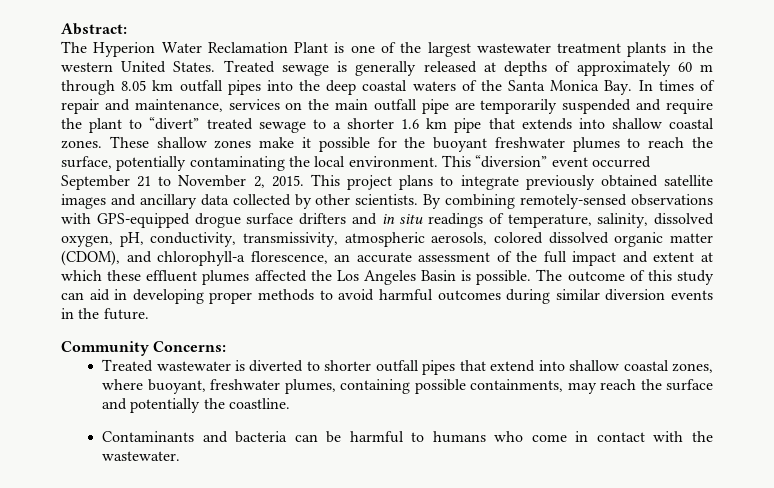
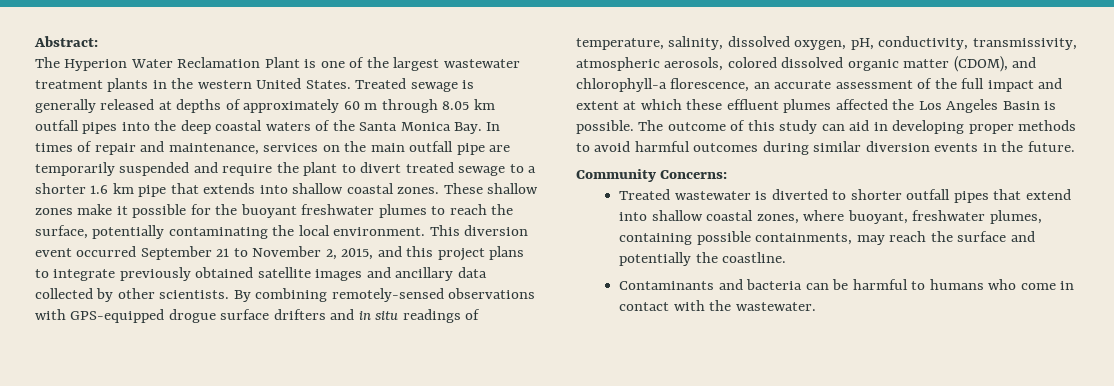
- Treated sewage is generally released at depths of approximately 60 m through 8.05 km outfall pipes into the deep coastal waters of the Santa Monica Bay. In times of repair and maintenance, services on the main outfall pipe are temporarily suspended and require the plant to “divert” treated sewage to a shorter 1.6 km pipe that extends into shallow coastal zones.
+ Treated sewage is generally released at depths of approximately 60 m through 8.05 km outfall pipes into the deep coastal waters of the Santa Monica Bay. In times of repair and maintenance, services on the main outfall pipe are temporarily suspended and require the plant to divert treated sewage to a shorter 1.6 km pipe that extends into shallow coastal zones.
- This “diversion” event occurred September 21 to November 2, 2015. This project plans to integrate previously obtained satellite images and ancillary data collected by other scientists.
+ This diversion event occurred September 21 to November 2, 2015, and this project plans to integrate previously obtained satellite images and ancillary data collected by other scientists.

